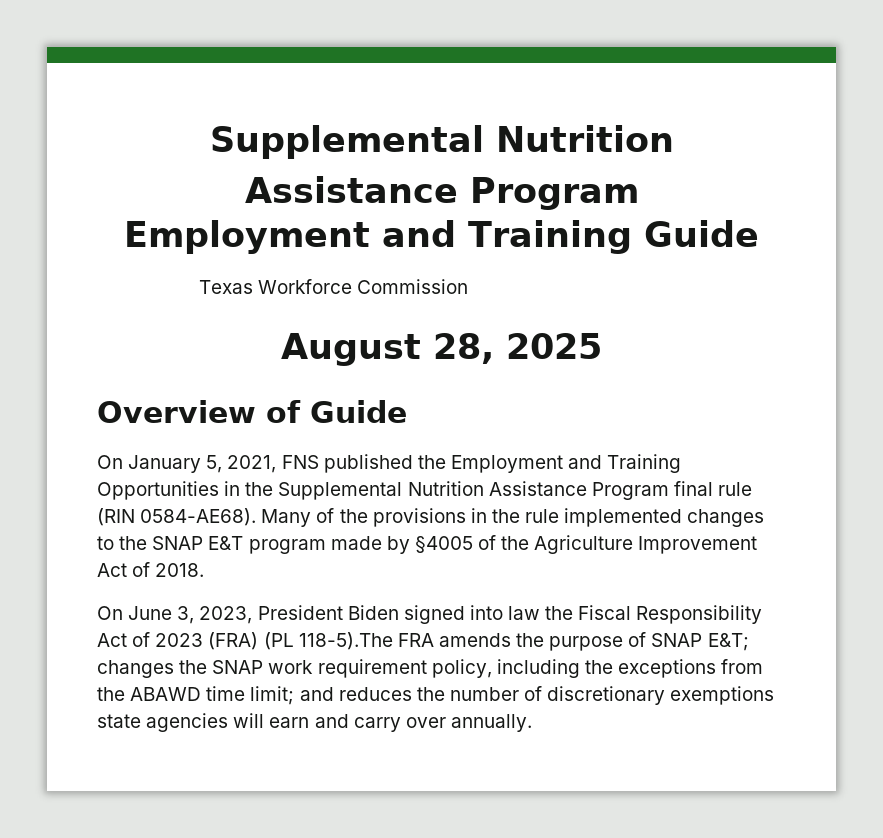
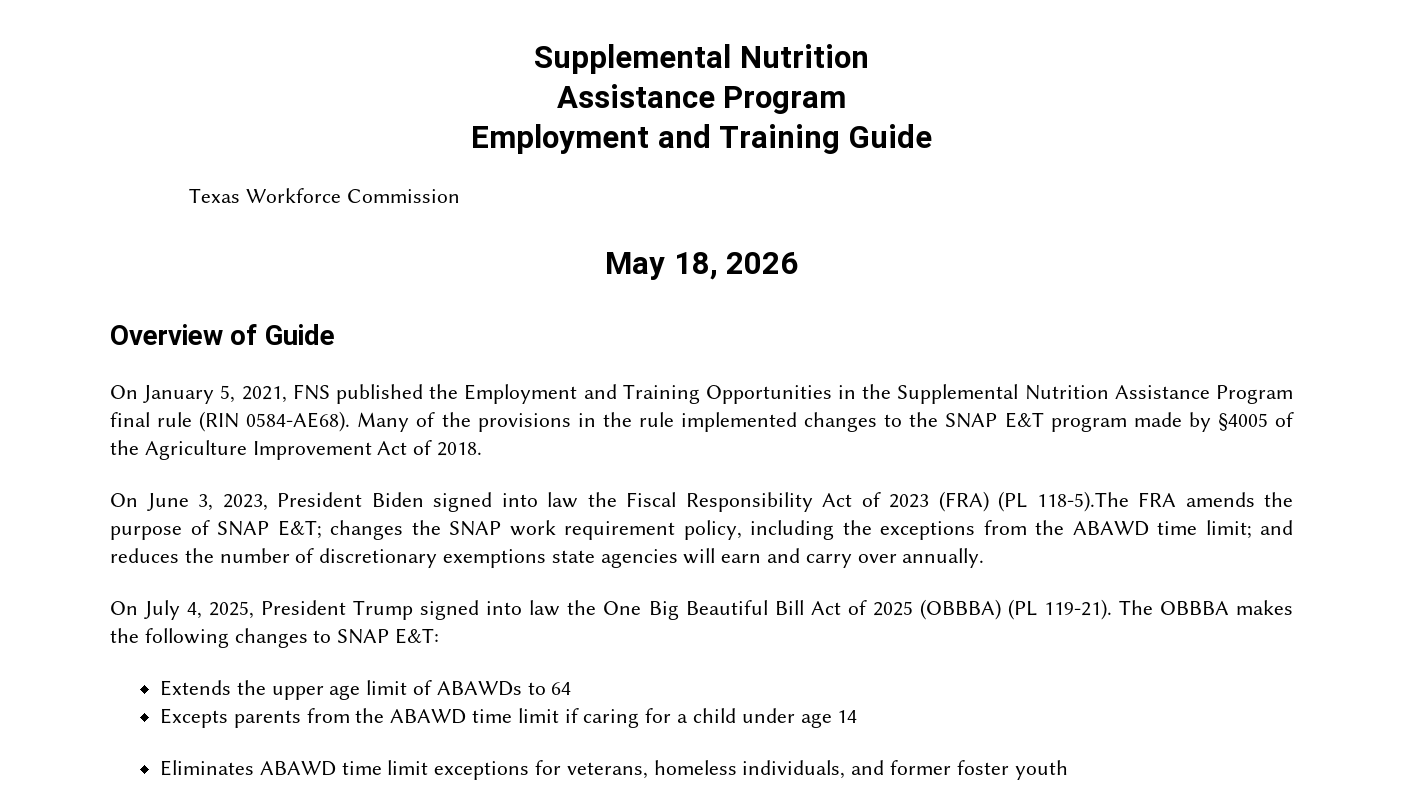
- August 28, 2025
+ May 18, 2026
+ On July 4, 2025, President Trump signed into law the One Big Beautiful Bill Act of 2025 (OBBBA) (PL 119-21). The OBBBA makes the following changes to SNAP E&T:
+ Extends the upper age limit of ABAWDs to 64
+ Excepts parents from the ABAWD time limit if caring for a child under age 14
+ Eliminates ABAWD time limit exceptions for veterans, homeless individuals, and former foster youth

